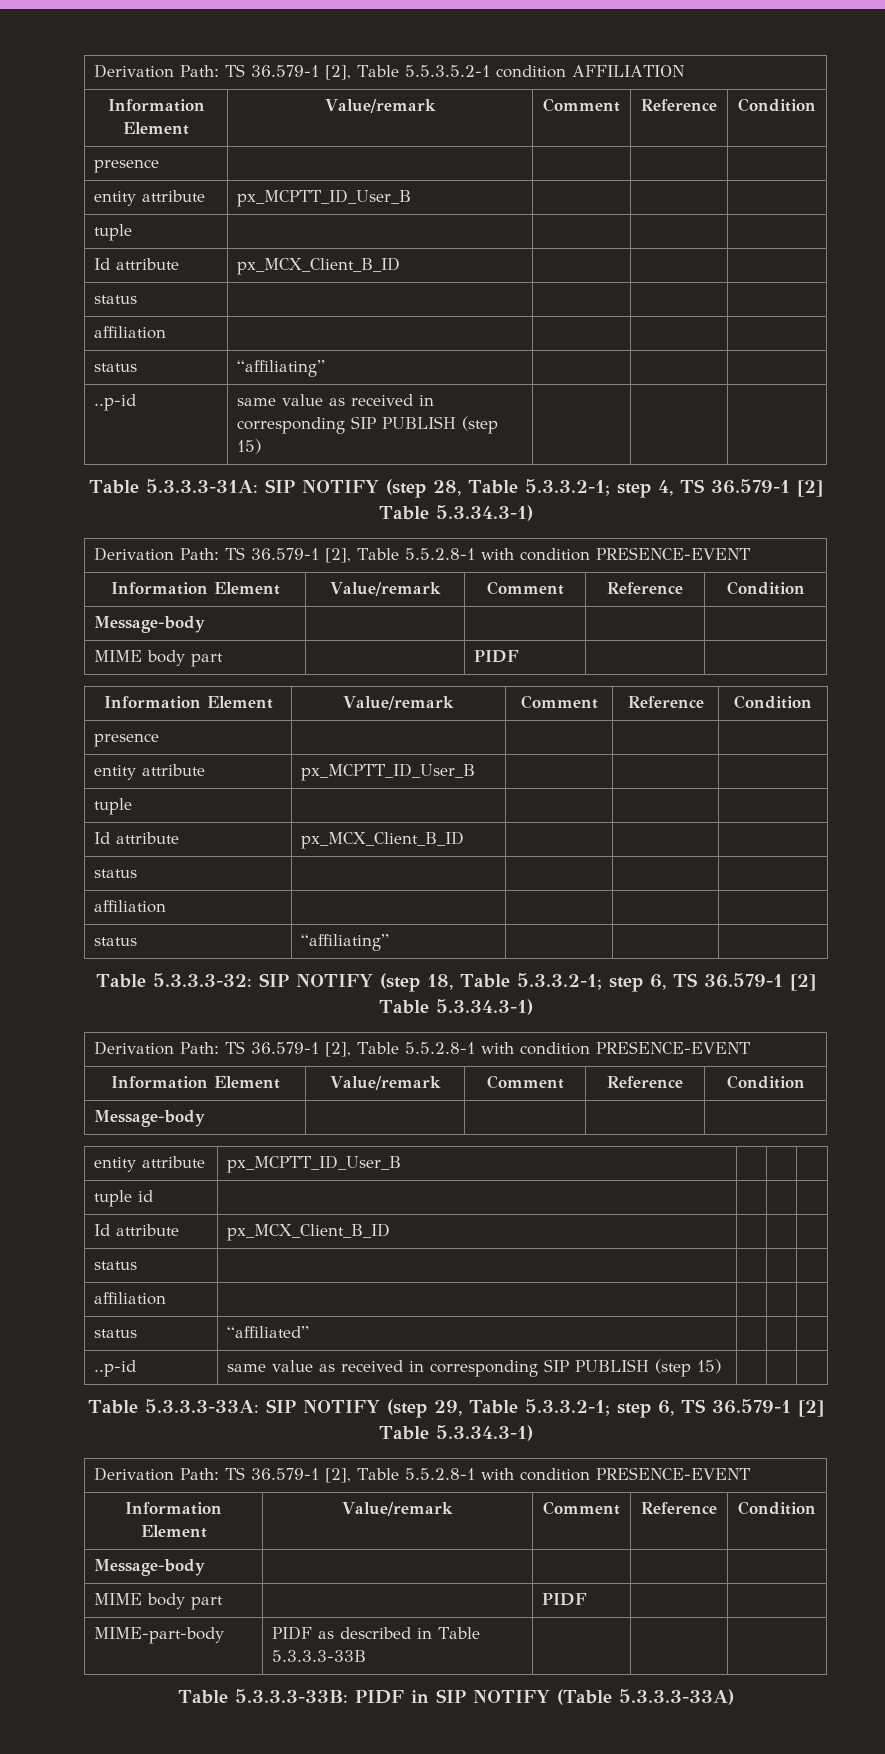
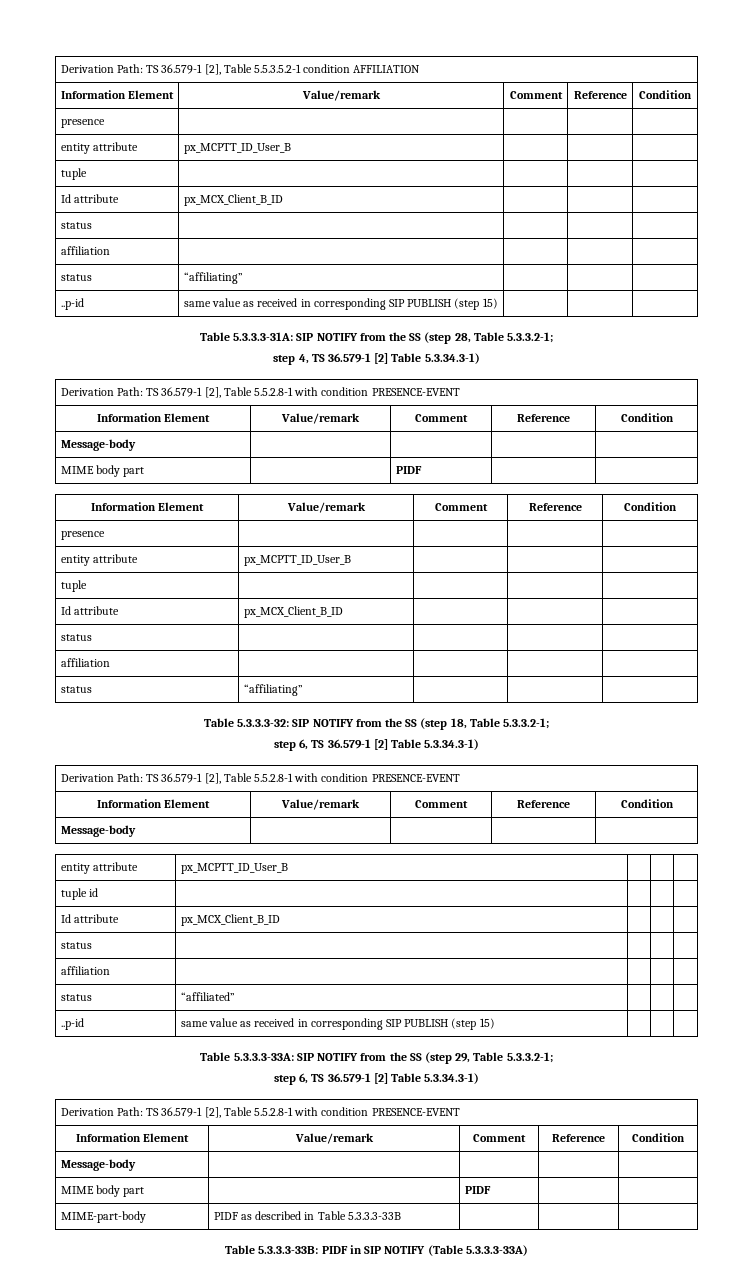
- Table 5.3.3.3-31A: SIP NOTIFY (step 28, Table 5.3.3.2-1; step 4, TS 36.579-1 [2] Table 5.3.34.3-1)
+ Table 5.3.3.3-31A: SIP NOTIFY from the SS (step 28, Table 5.3.3.2-1;
+ step 4, TS 36.579-1 [2] Table 5.3.34.3-1)
- Table 5.3.3.3-32: SIP NOTIFY (step 18, Table 5.3.3.2-1; step 6, TS 36.579-1 [2] Table 5.3.34.3-1)
+ Table 5.3.3.3-32: SIP NOTIFY from the SS (step 18, Table 5.3.3.2-1;
+ step 6, TS 36.579-1 [2] Table 5.3.34.3-1)
- Table 5.3.3.3-33A: SIP NOTIFY (step 29, Table 5.3.3.2-1; step 6, TS 36.579-1 [2] Table 5.3.34.3-1)
+ Table 5.3.3.3-33A: SIP NOTIFY from the SS (step 29, Table 5.3.3.2-1;
+ step 6, TS 36.579-1 [2] Table 5.3.34.3-1)

